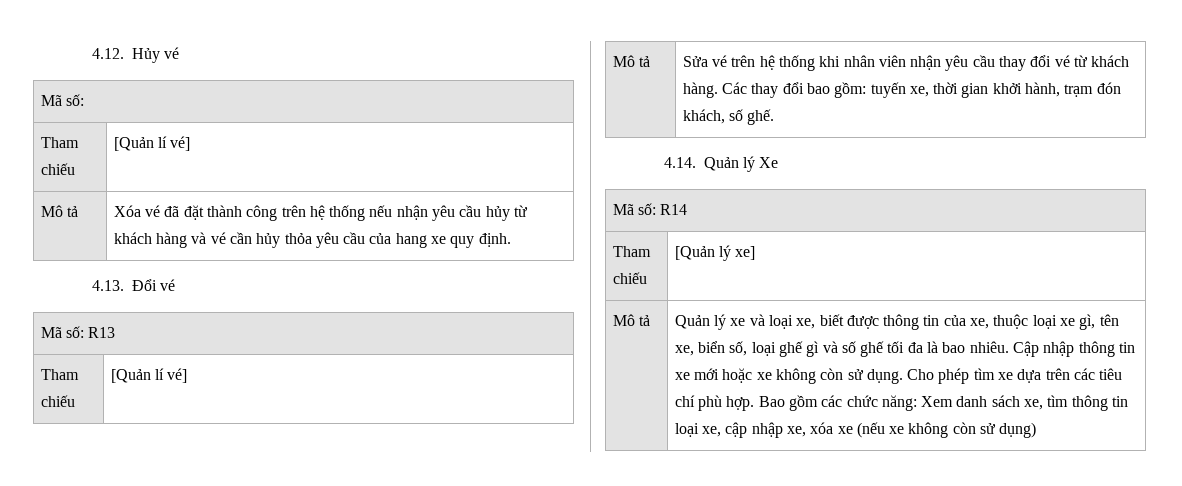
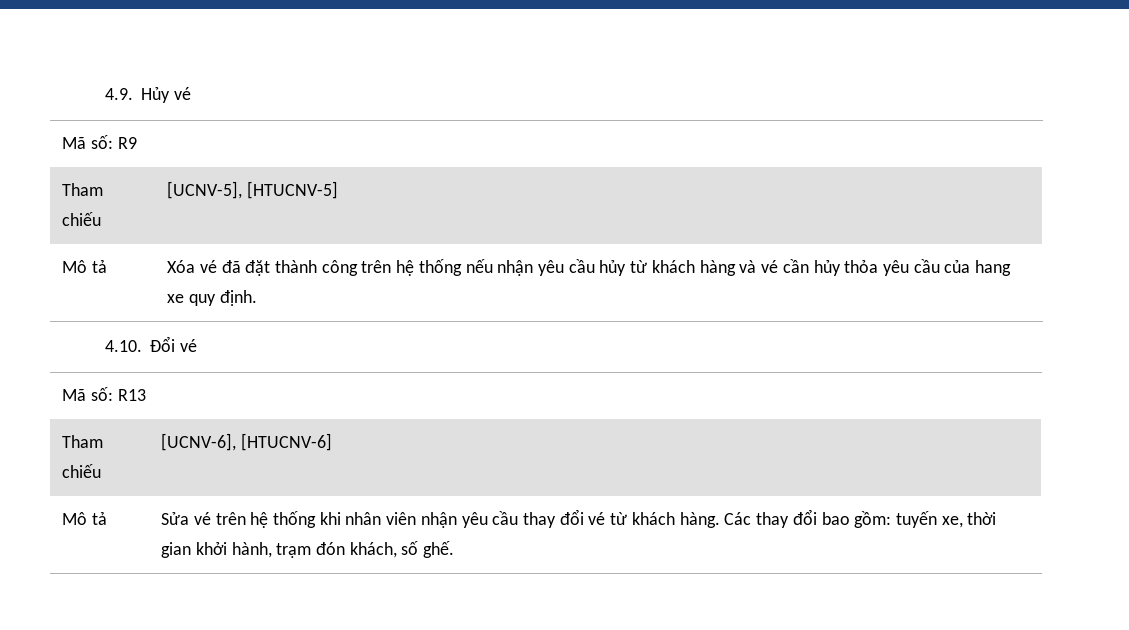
- 4.12. Hủy vé
- Mã số:
- Tham chiếu | [Quản lí vé]
+ 4.9. Hủy vé
+ Mã số: R9
+ Tham chiếu | [UCNV-5], [HTUCNV-5]
- 4.13. Đổi vé
+ 4.10. Đổi vé
  Mã số: R13
- Tham chiếu | [Quản lí vé]
+ Tham chiếu | [UCNV-6], [HTUCNV-6]
- 4.14. Quản lý Xe
- Mã số: R14
- Tham chiếu | [Quản lý xe]
- Mô tả | Quản lý xe và loại xe, biết được thông tin của xe, thuộc loại xe gì, tên xe, biển số, loại ghế gì và số ghế tối đa là bao nhiêu. Cập nhập thông tin xe mới hoặc xe không còn sử dụng. Cho phép tìm xe dựa trên các tiêu chí phù hợp. Bao gồm các chức năng: Xem danh sách xe, tìm thông tin loại xe, cập nhập xe, xóa xe (nếu xe không còn sử dụng)

